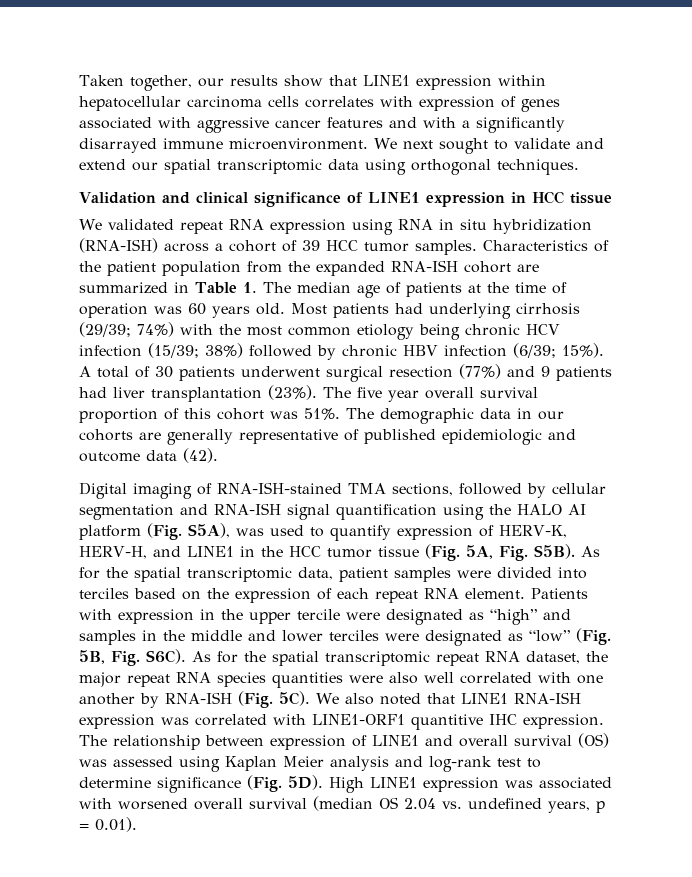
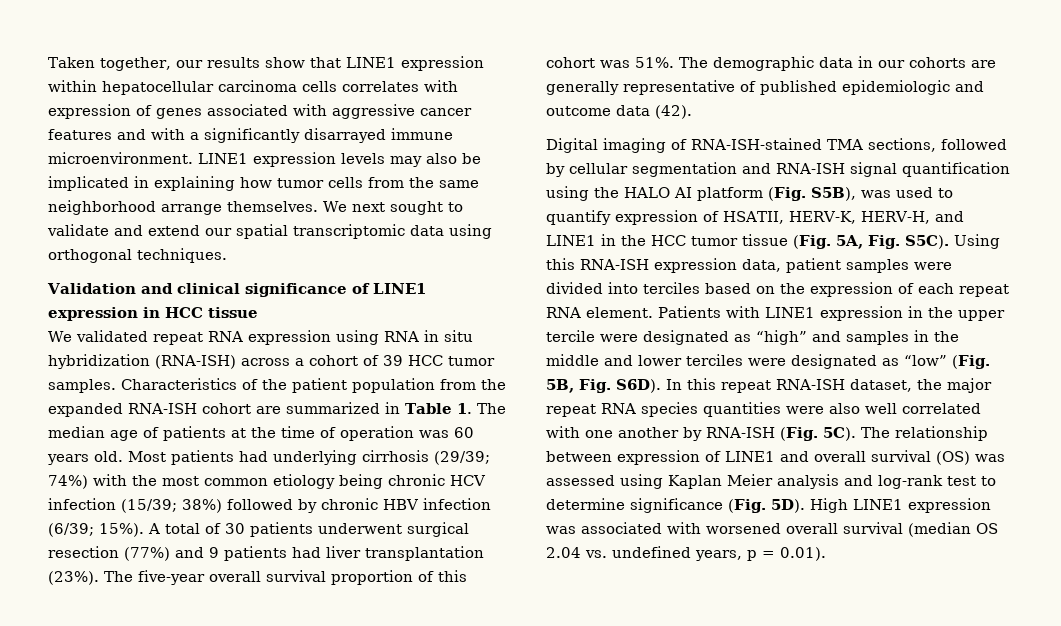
+ LINE1 expression levels may also be implicated in explaining how tumor cells from the same neighborhood arrange themselves.
- The five year overall survival proportion of this cohort was 51%.
+ The five-year overall survival proportion of this cohort was 51%.
- Digital imaging of RNA-ISH-stained TMA sections, followed by cellular segmentation and RNA-ISH signal quantification using the HALO AI platform (Fig. S5A), was used to quantify expression of HERV-K, HERV-H, and LINE1 in the HCC tumor tissue (Fig. 5A, Fig. S5B). As for the spatial transcriptomic data, patient samples were divided into terciles based on the expression of each repeat RNA element.
+ Digital imaging of RNA-ISH-stained TMA sections, followed by cellular segmentation and RNA-ISH signal quantification using the HALO AI platform (Fig. S5B), was used to quantify expression of HSATII, HERV-K, HERV-H, and LINE1 in the HCC tumor tissue (Fig. 5A, Fig. S5C). Using this RNA-ISH expression data, patient samples were divided into terciles based on the expression of each repeat RNA element.
- Patients with expression in the upper tercile were designated as “high” and samples in the middle and lower terciles were designated as “low” (Fig. 5B, Fig. S6C). As for the spatial transcriptomic repeat RNA dataset, the major repeat RNA species quantities were also well correlated with one another by RNA-ISH (Fig. 5C).
+ Patients with LINE1 expression in the upper tercile were designated as “high” and samples in the middle and lower terciles were designated as “low” (Fig. 5B, Fig. S6D). In this repeat RNA-ISH dataset, the major repeat RNA species quantities were also well correlated with one another by RNA-ISH (Fig. 5C).
- We also noted that LINE1 RNA-ISH expression was correlated with LINE1-ORF1 quantitive IHC expression.

